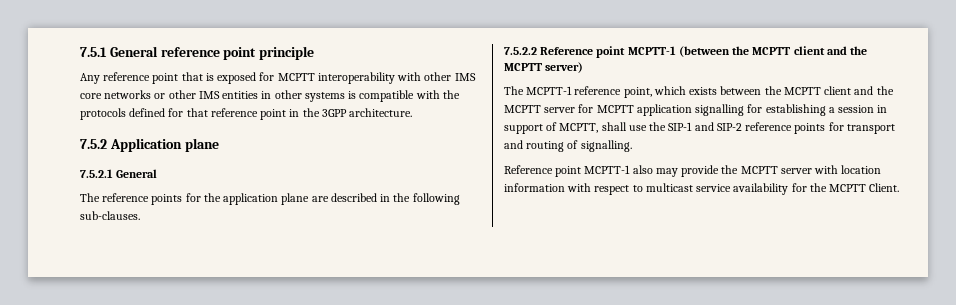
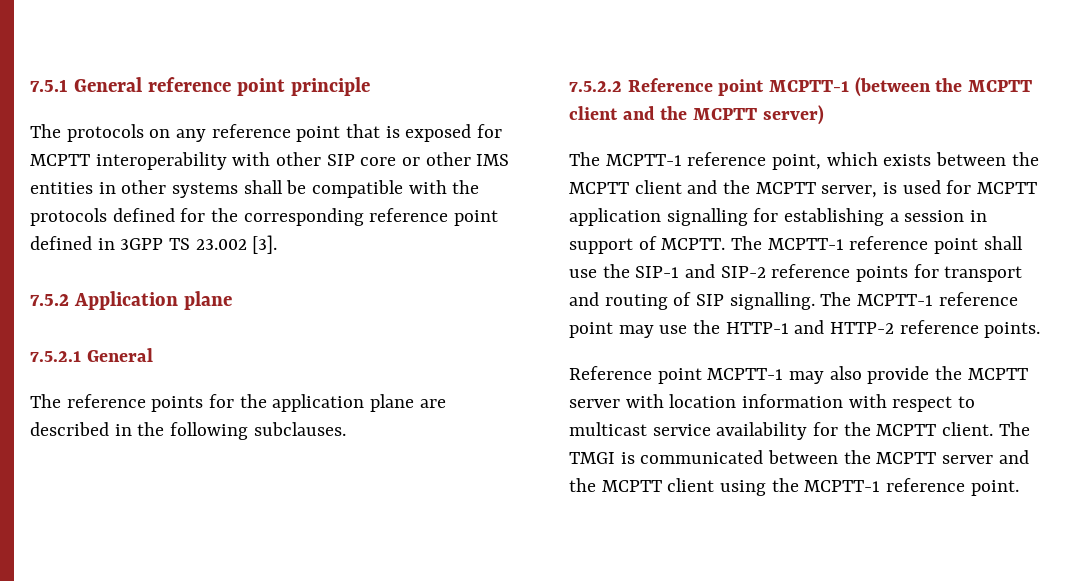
- Any reference point that is exposed for MCPTT interoperability with other IMS core networks or other IMS entities in other systems is compatible with the protocols defined for that reference point in the 3GPP architecture.
+ The protocols on any reference point that is exposed for MCPTT interoperability with other SIP core or other IMS entities in other systems shall be compatible with the protocols defined for the corresponding reference point defined in 3GPP TS 23.002 [3].
- The reference points for the application plane are described in the following sub-clauses.
+ The reference points for the application plane are described in the following subclauses.
- The MCPTT-1 reference point, which exists between the MCPTT client and the MCPTT server for MCPTT application signalling for establishing a session in support of MCPTT, shall use the SIP-1 and SIP-2 reference points for transport and routing of signalling.
- Reference point MCPTT-1 also may provide the MCPTT server with location information with respect to multicast service availability for the MCPTT Client.
+ The MCPTT-1 reference point, which exists between the MCPTT client and the MCPTT server, is used for MCPTT application signalling for establishing a session in support of MCPTT. The MCPTT-1 reference point shall use the SIP-1 and SIP-2 reference points for transport and routing of SIP signalling. The MCPTT-1 reference point may use the HTTP-1 and HTTP-2 reference points.
+ Reference point MCPTT-1 may also provide the MCPTT server with location information with respect to multicast service availability for the MCPTT client. The TMGI is communicated between the MCPTT server and the MCPTT client using the MCPTT-1 reference point.

